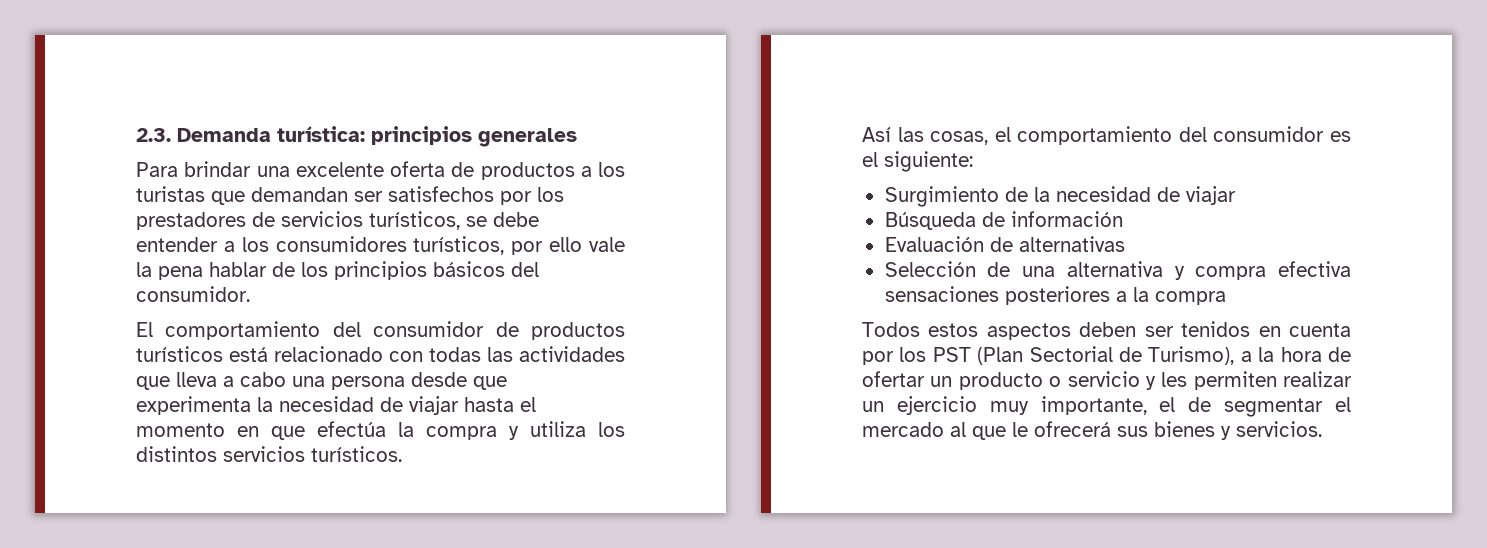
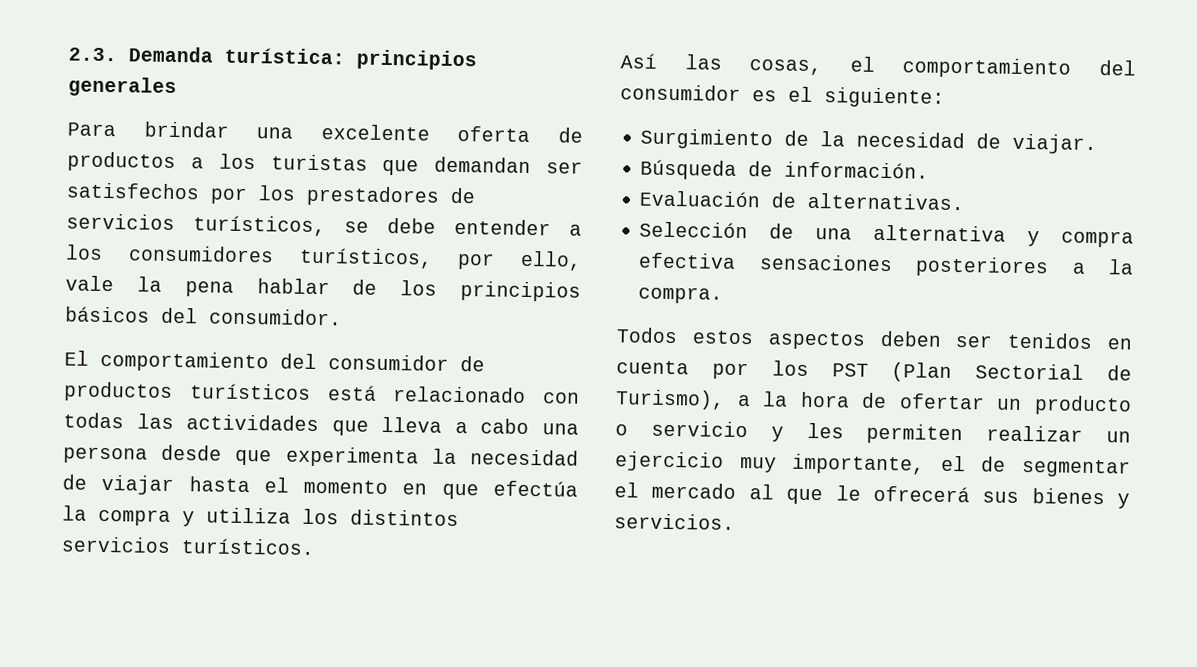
- Para brindar una excelente oferta de productos a los turistas que demandan ser satisfechos por los prestadores de servicios turísticos, se debe entender a los consumidores turísticos, por ello vale la pena hablar de los principios básicos del consumidor.
+ Para brindar una excelente oferta de productos a los turistas que demandan ser satisfechos por los prestadores de servicios turísticos, se debe entender a los consumidores turísticos, por ello, vale la pena hablar de los principios básicos del consumidor.
- Surgimiento de la necesidad de viajar
+ Surgimiento de la necesidad de viajar.
- Búsqueda de información
+ Búsqueda de información.
- Evaluación de alternativas
+ Evaluación de alternativas.
- Selección de una alternativa y compra efectiva sensaciones posteriores a la compra
+ Selección de una alternativa y compra efectiva sensaciones posteriores a la compra.

